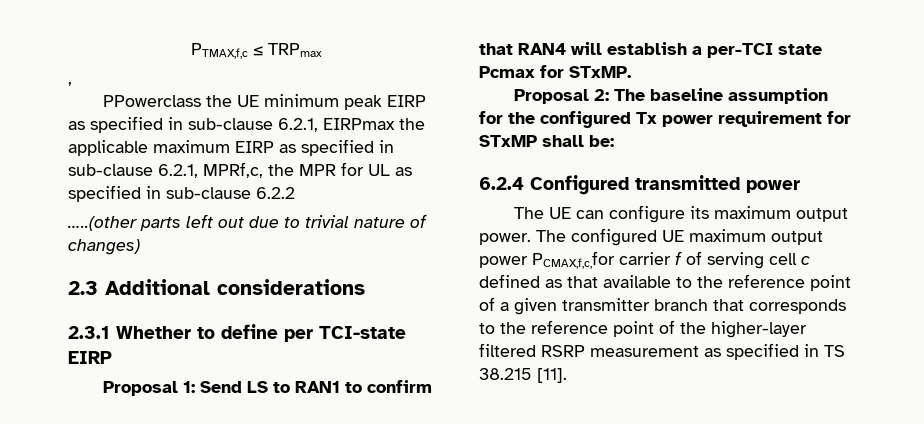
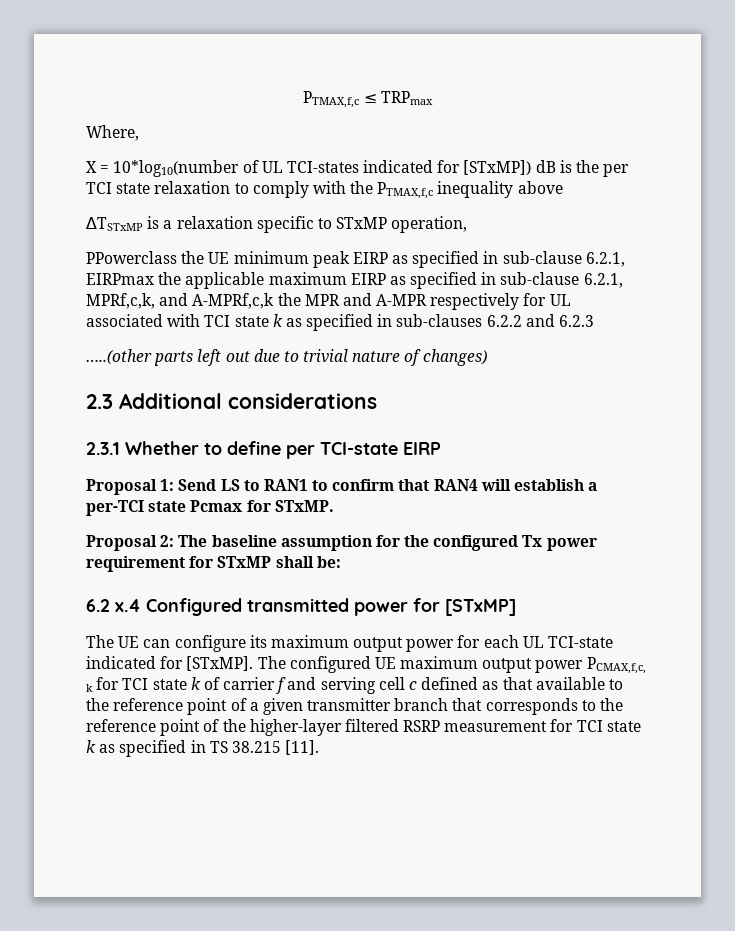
- ,
+ Where,
+ X = 10*log10(number of UL TCI-states indicated for [STxMP]) dB is the per TCI state relaxation to comply with the PTMAX,f,c inequality above
+ ∆TSTxMP is a relaxation specific to STxMP operation,
- PPowerclass the UE minimum peak EIRP as specified in sub-clause 6.2.1, EIRPmax the applicable maximum EIRP as specified in sub-clause 6.2.1, MPRf,c, the MPR for UL as specified in sub-clause 6.2.2
+ PPowerclass the UE minimum peak EIRP as specified in sub-clause 6.2.1, EIRPmax the applicable maximum EIRP as specified in sub-clause 6.2.1, MPRf,c,k, and A-MPRf,c,k the MPR and A-MPR respectively for UL associated with TCI state k as specified in sub-clauses 6.2.2 and 6.2.3
- 6.2.4 Configured transmitted power
+ 6.2 x.4 Configured transmitted power for [STxMP]
- The UE can configure its maximum output power.
+ The UE can configure its maximum output power for each UL TCI-state indicated for [STxMP].
- The configured UE maximum output power PCMAX,f,c,for carrier f of serving cell c defined as that available to the reference point of a given transmitter branch that corresponds to the reference point of the higher-layer filtered RSRP measurement as specified in TS 38.215 [11].
+ The configured UE maximum output power PCMAX,f,c, k for TCI state k of carrier f and serving cell c defined as that available to the reference point of a given transmitter branch that corresponds to the reference point of the higher-layer filtered RSRP measurement for TCI state k as specified in TS 38.215 [11].

